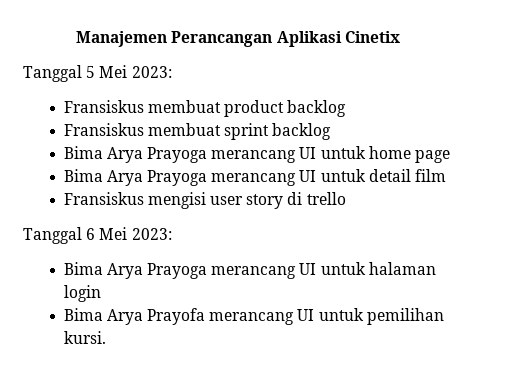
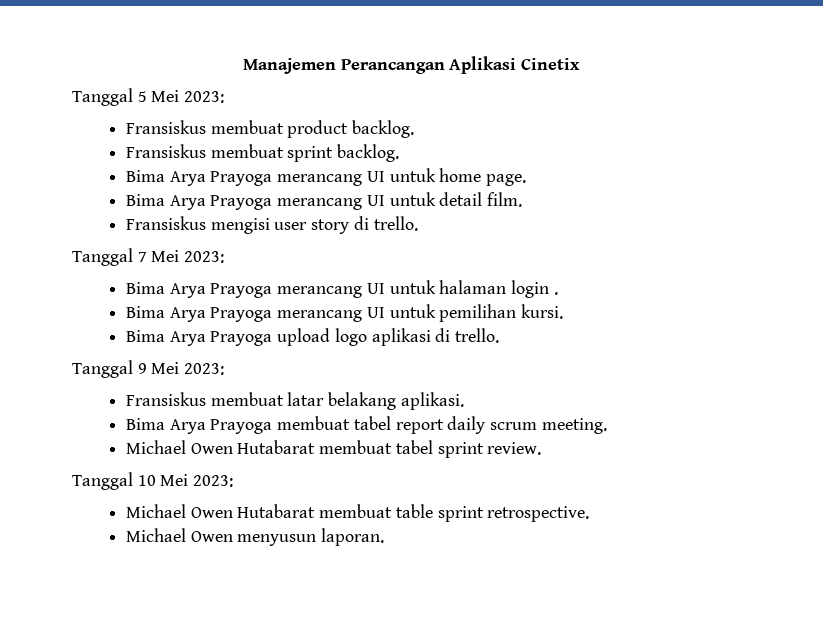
- Fransiskus membuat product backlog
+ Fransiskus membuat product backlog.
- Fransiskus membuat sprint backlog
+ Fransiskus membuat sprint backlog.
- Bima Arya Prayoga merancang UI untuk home page
+ Bima Arya Prayoga merancang UI untuk home page.
- Bima Arya Prayoga merancang UI untuk detail film
+ Bima Arya Prayoga merancang UI untuk detail film.
- Fransiskus mengisi user story di trello
- Tanggal 6 Mei 2023:
+ Fransiskus mengisi user story di trello.
+ Tanggal 7 Mei 2023:
- Bima Arya Prayoga merancang UI untuk halaman login
- Bima Arya Prayofa merancang UI untuk pemilihan kursi.
+ Bima Arya Prayoga merancang UI untuk halaman login .
+ Bima Arya Prayoga merancang UI untuk pemilihan kursi.
+ Bima Arya Prayoga upload logo aplikasi di trello.
+ Tanggal 9 Mei 2023:
+ Fransiskus membuat latar belakang aplikasi.
+ Bima Arya Prayoga membuat tabel report daily scrum meeting.
+ Michael Owen Hutabarat membuat tabel sprint review.
+ Tanggal 10 Mei 2023:
+ Michael Owen Hutabarat membuat table sprint retrospective.
+ Michael Owen menyusun laporan.

